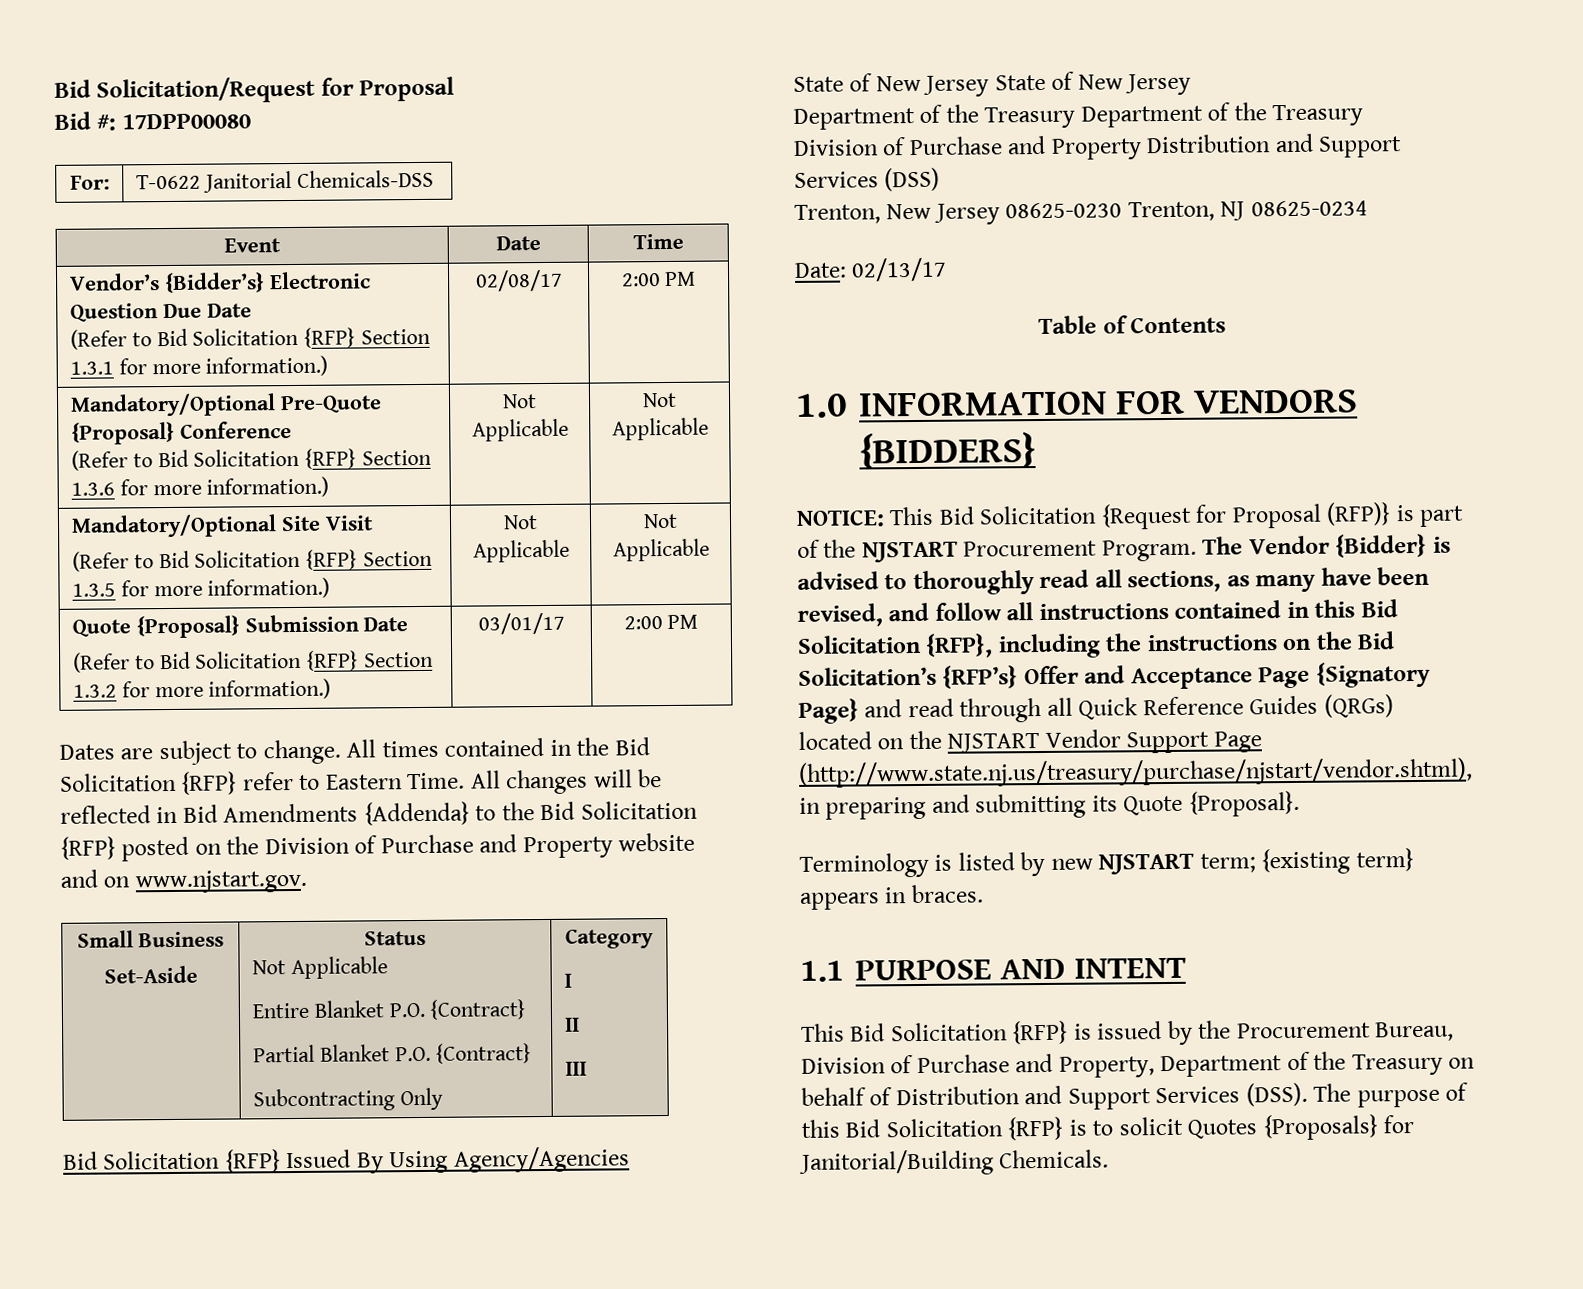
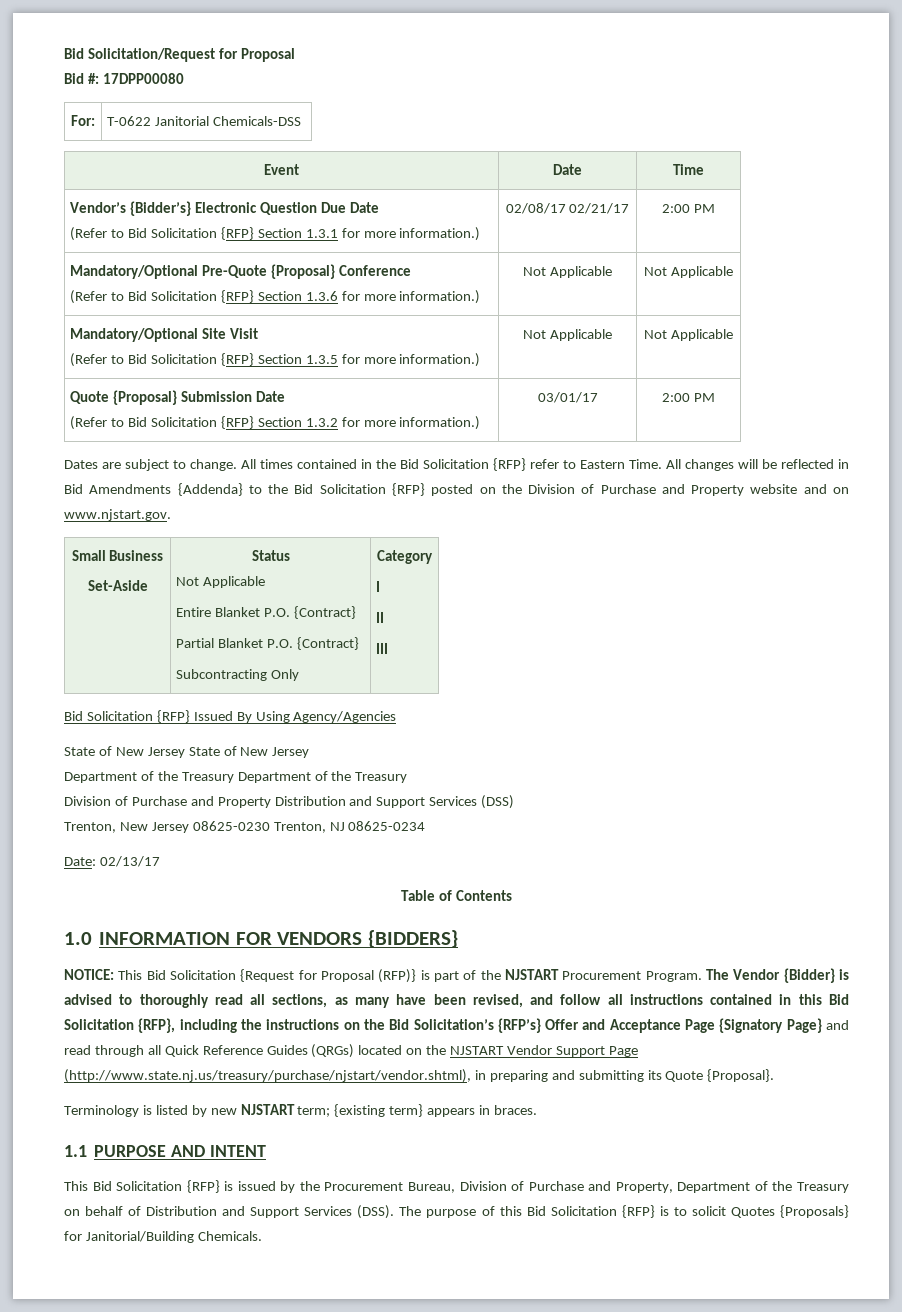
  Vendor’s {Bidder’s} Electronic Question Due Date
- (Refer to Bid Solicitation {RFP} Section 1.3.1 for more information.) | 02/08/17 | 2:00 PM
+ (Refer to Bid Solicitation {RFP} Section 1.3.1 for more information.) | 02/08/17 02/21/17 | 2:00 PM

